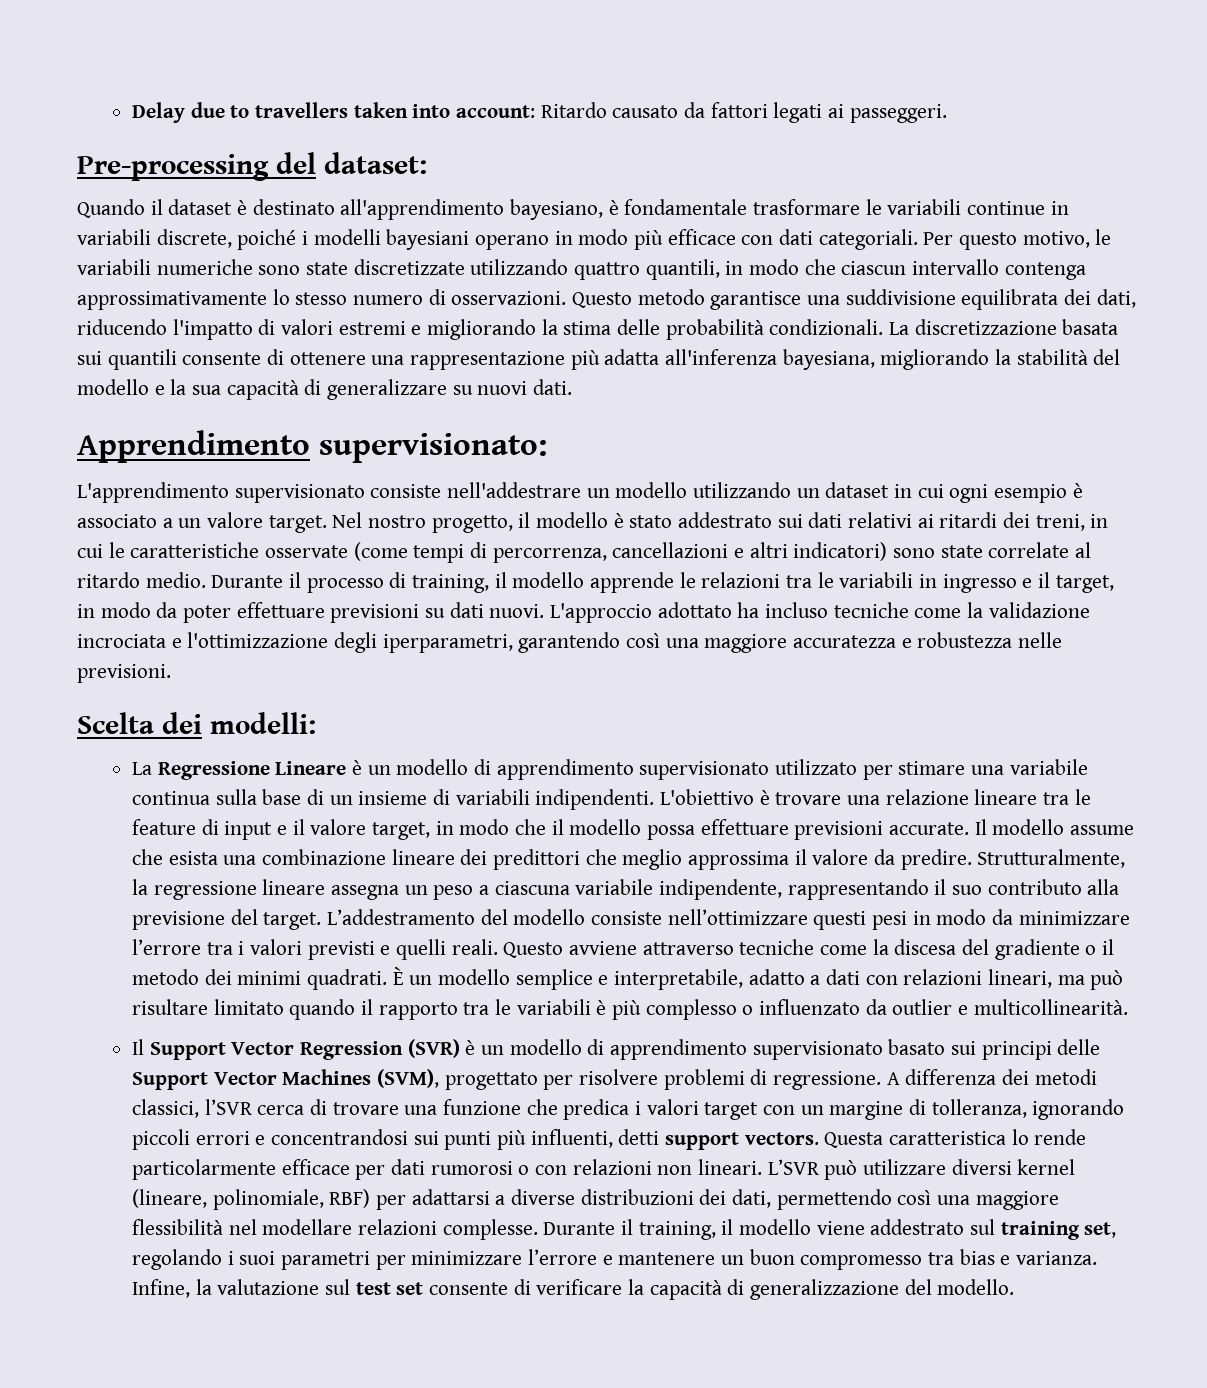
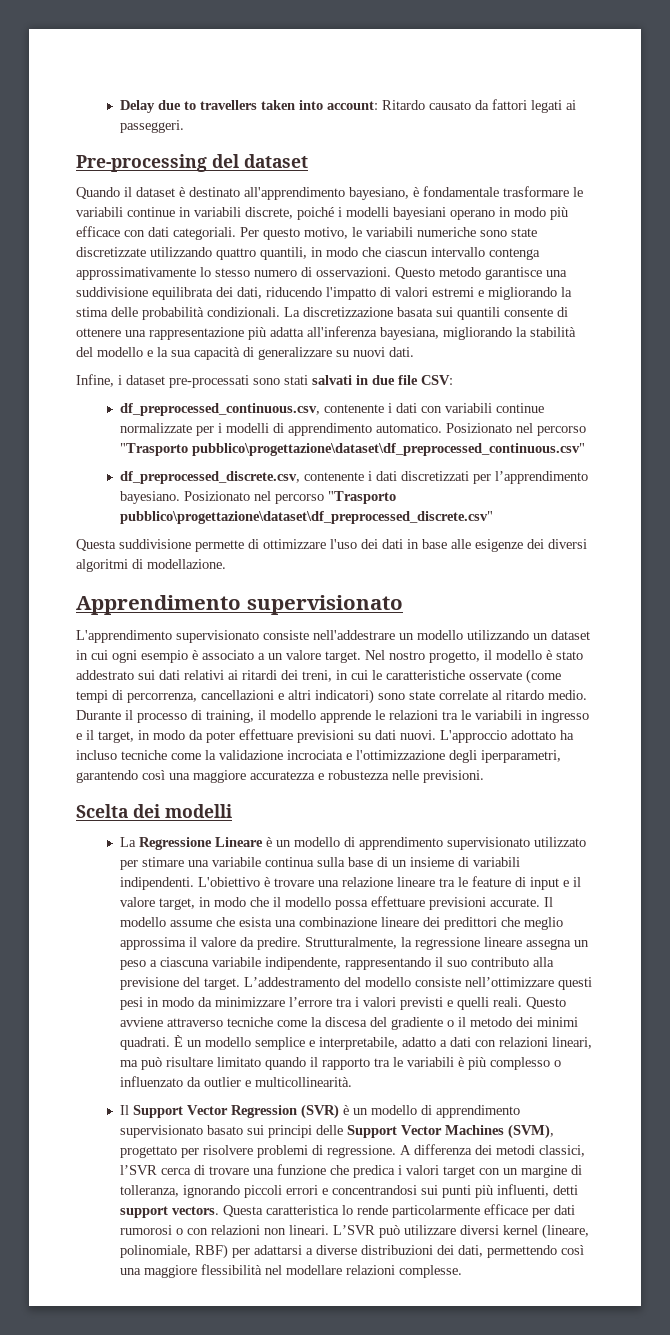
- Pre-processing del dataset:
+ Pre-processing del dataset
+ Infine, i dataset pre-processati sono stati salvati in due file CSV:
+ df_preprocessed_continuous.csv, contenente i dati con variabili continue normalizzate per i modelli di apprendimento automatico. Posizionato nel percorso "Trasporto pubblico\progettazione\dataset\df_preprocessed_continuous.csv"
+ df_preprocessed_discrete.csv, contenente i dati discretizzati per l’apprendimento bayesiano. Posizionato nel percorso "Trasporto pubblico\progettazione\dataset\df_preprocessed_discrete.csv"
+ Questa suddivisione permette di ottimizzare l'uso dei dati in base alle esigenze dei diversi algoritmi di modellazione.
- Apprendimento supervisionato:
+ Apprendimento supervisionato
- Scelta dei modelli:
+ Scelta dei modelli
- Durante il training, il modello viene addestrato sul training set, regolando i suoi parametri per minimizzare l’errore e mantenere un buon compromesso tra bias e varianza. Infine, la valutazione sul test set consente di verificare la capacità di generalizzazione del modello.

